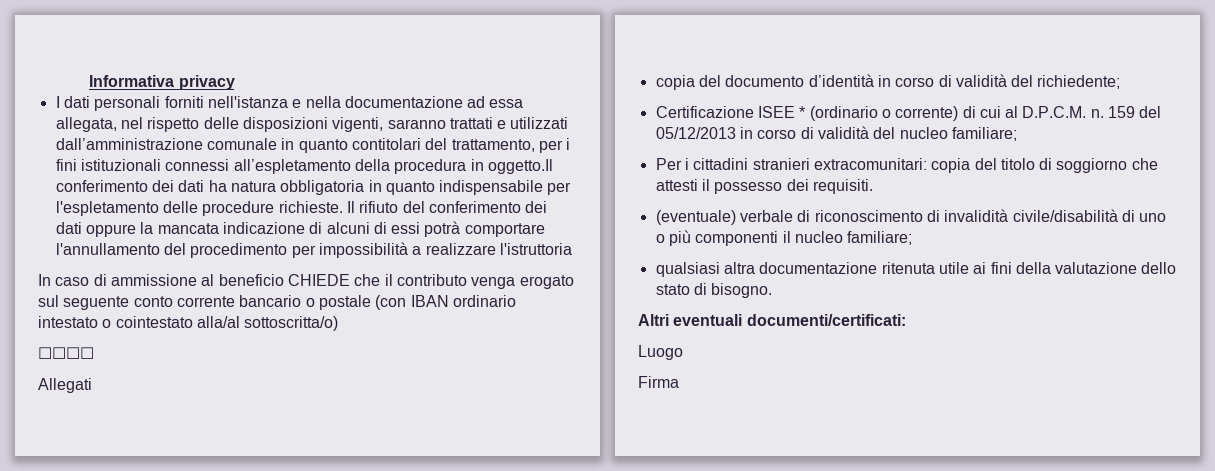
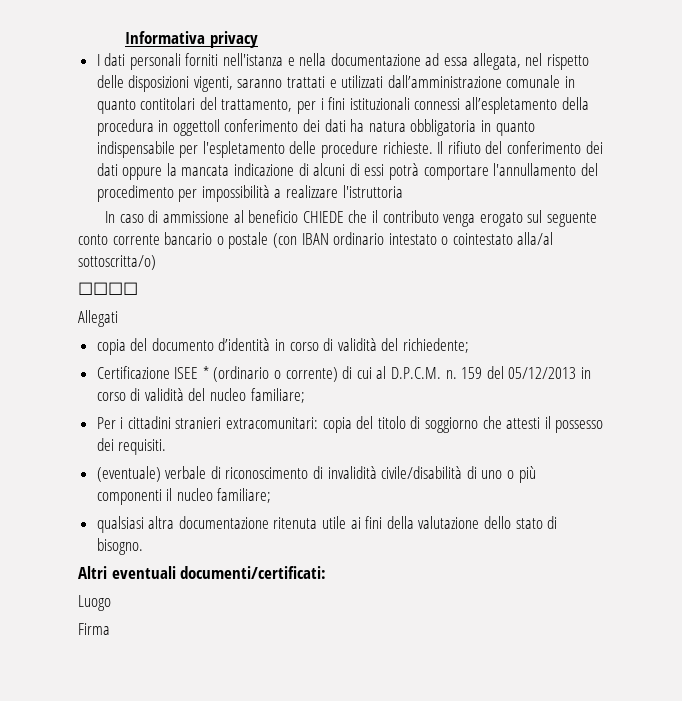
- I dati personali forniti nell'istanza e nella documentazione ad essa allegata, nel rispetto delle disposizioni vigenti, saranno trattati e utilizzati dall’amministrazione comunale in quanto contitolari del trattamento, per i fini istituzionali connessi all’espletamento della procedura in oggetto.Il conferimento dei dati ha natura obbligatoria in quanto indispensabile per l'espletamento delle procedure richieste.
+ I dati personali forniti nell'istanza e nella documentazione ad essa allegata, nel rispetto delle disposizioni vigenti, saranno trattati e utilizzati dall’amministrazione comunale in quanto contitolari del trattamento, per i fini istituzionali connessi all’espletamento della procedura in oggettoIl conferimento dei dati ha natura obbligatoria in quanto indispensabile per l'espletamento delle procedure richieste.

